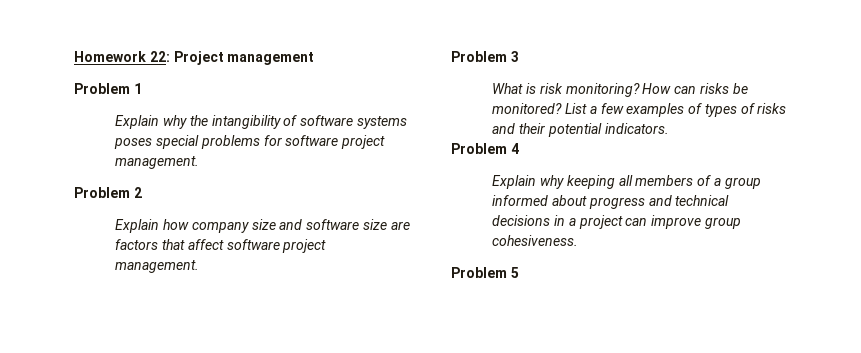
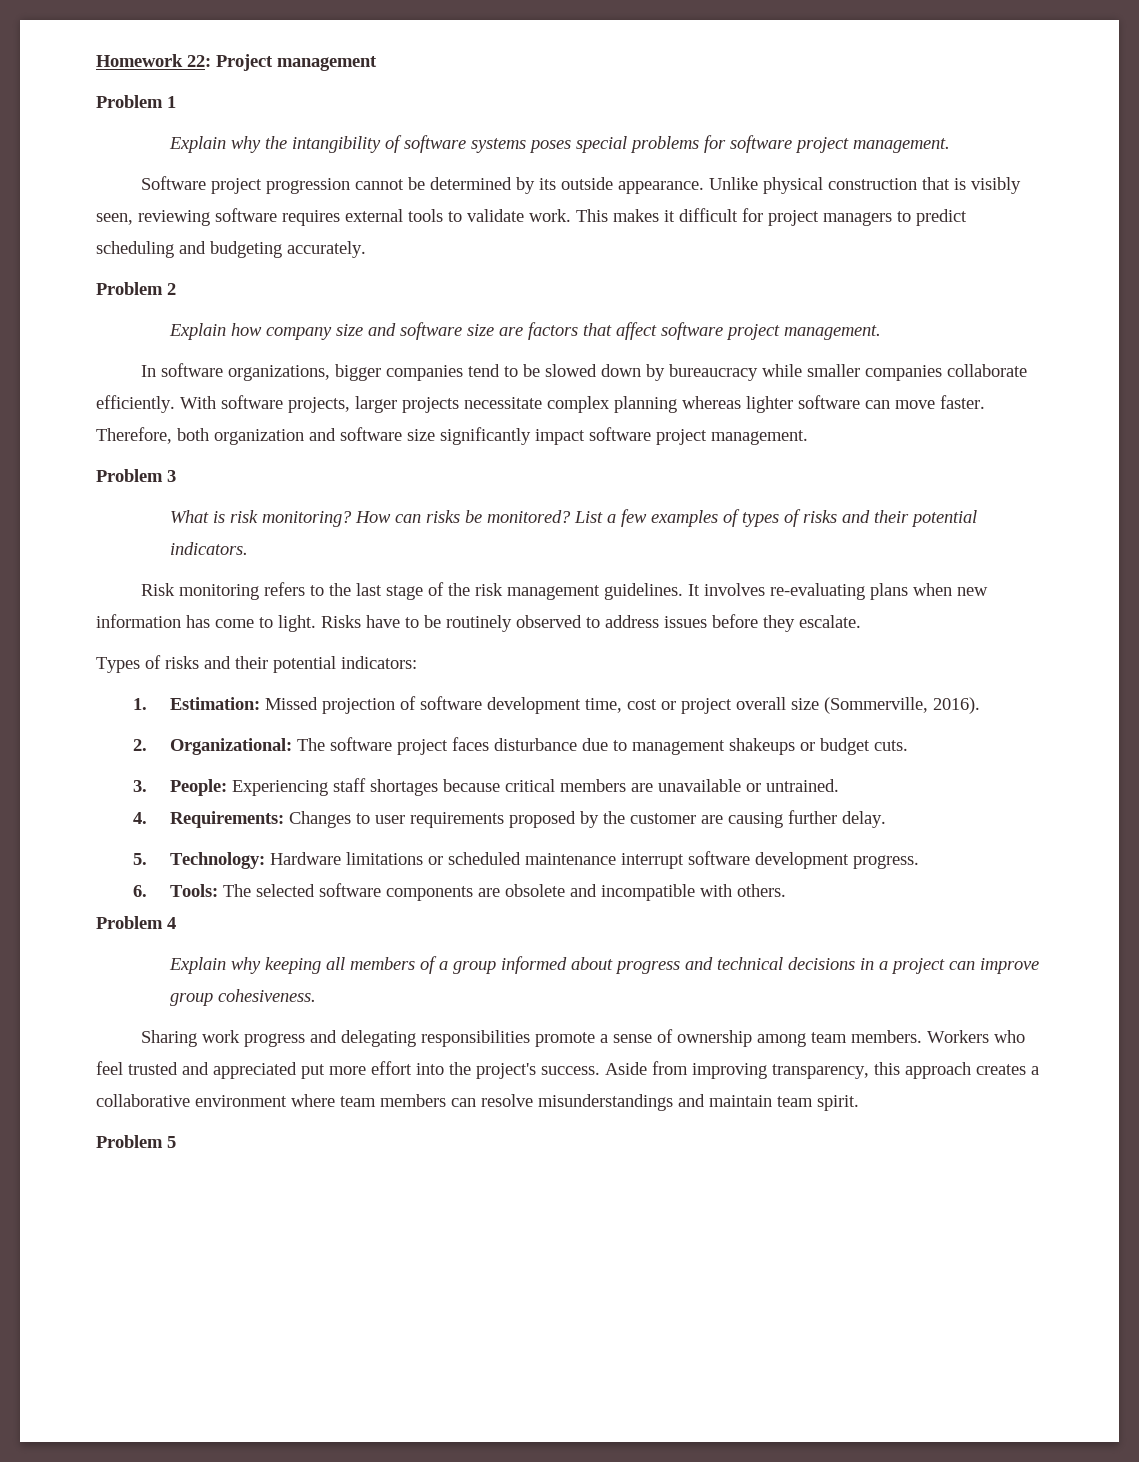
+ Software project progression cannot be determined by its outside appearance. Unlike physical construction that is visibly seen, reviewing software requires external tools to validate work. This makes it difficult for project managers to predict scheduling and budgeting accurately.
+ In software organizations, bigger companies tend to be slowed down by bureaucracy while smaller companies collaborate efficiently. With software projects, larger projects necessitate complex planning whereas lighter software can move faster. Therefore, both organization and software size significantly impact software project management.
+ Risk monitoring refers to the last stage of the risk management guidelines. It involves re-evaluating plans when new information has come to light. Risks have to be routinely observed to address issues before they escalate.
+ Types of risks and their potential indicators:
+ 1. Estimation: Missed projection of software development time, cost or project overall size (Sommerville, 2016).
+ 2. Organizational: The software project faces disturbance due to management shakeups or budget cuts.
+ 3. People: Experiencing staff shortages because critical members are unavailable or untrained.
+ 4. Requirements: Changes to user requirements proposed by the customer are causing further delay.
+ 5. Technology: Hardware limitations or scheduled maintenance interrupt software development progress.
+ 6. Tools: The selected software components are obsolete and incompatible with others.
+ Sharing work progress and delegating responsibilities promote a sense of ownership among team members. Workers who feel trusted and appreciated put more effort into the project's success. Aside from improving transparency, this approach creates a collaborative environment where team members can resolve misunderstandings and maintain team spirit.

